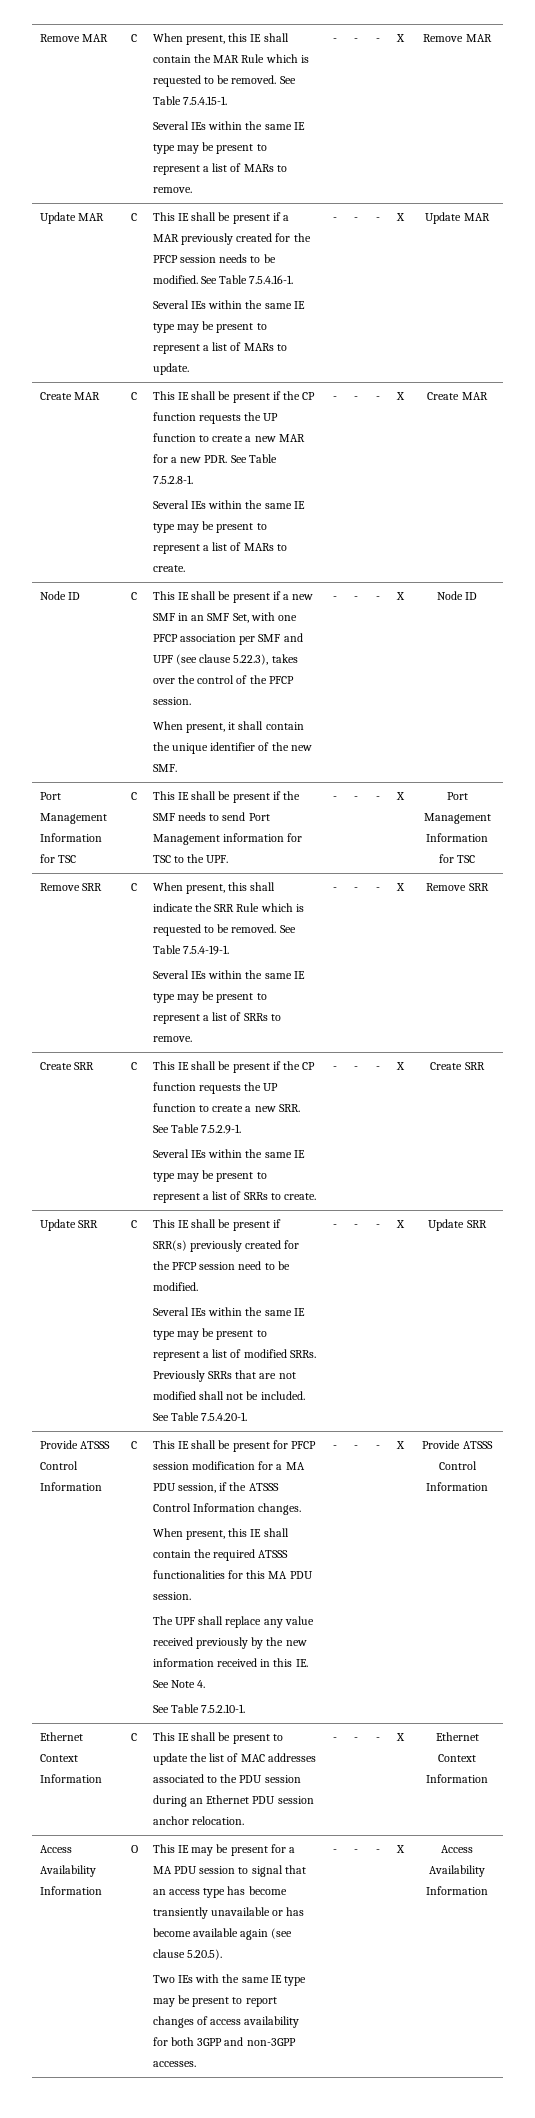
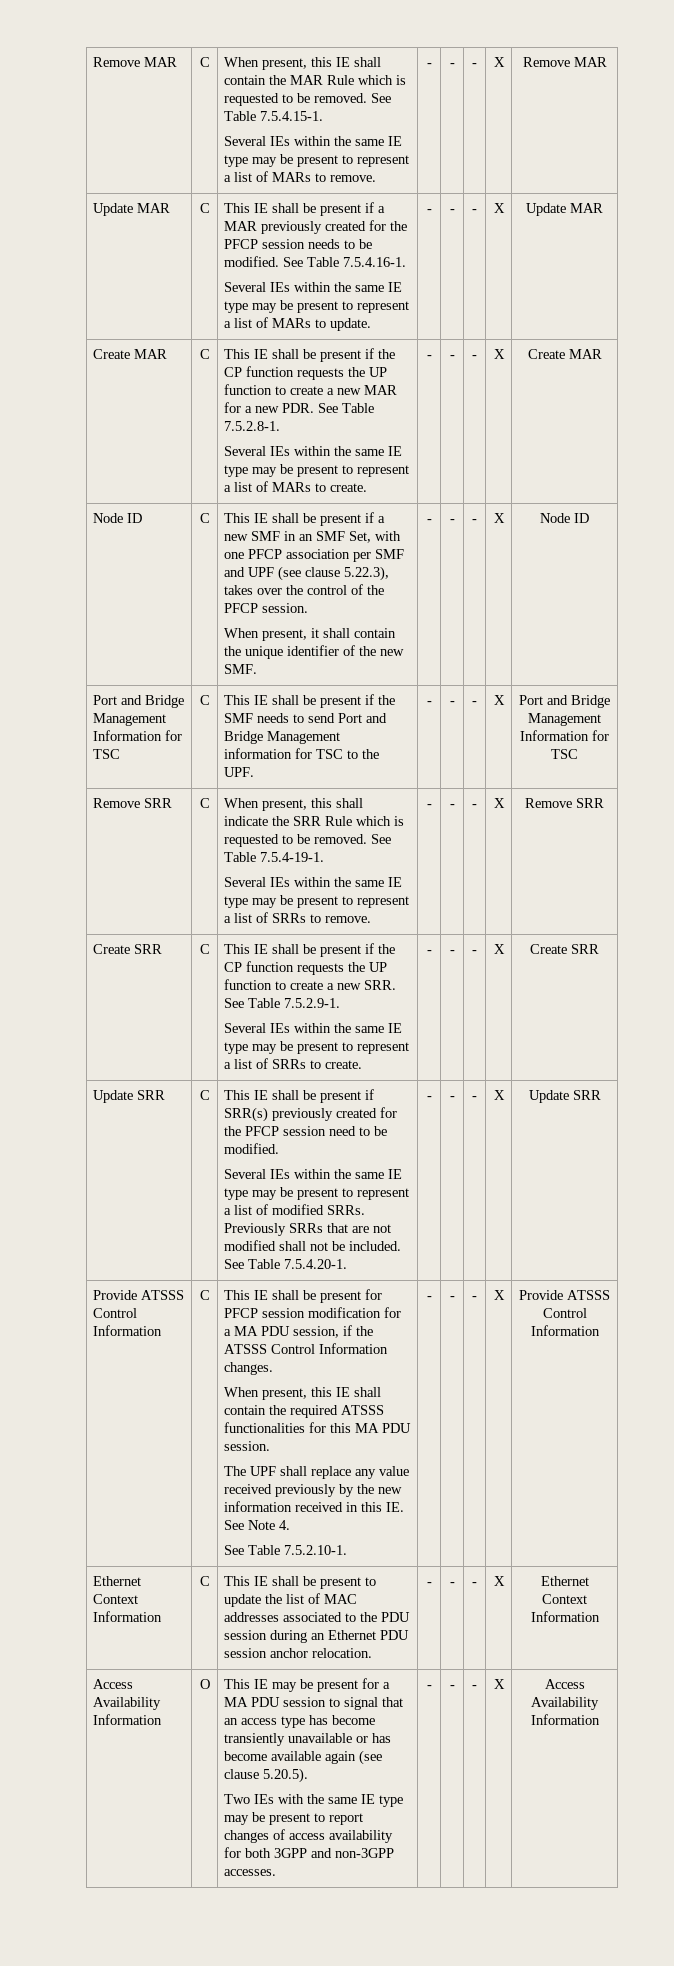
- Port Management Information for TSC | C | This IE shall be present if the SMF needs to send Port Management information for TSC to the UPF. | - | - | - | X | Port Management Information for TSC
+ Port and Bridge Management Information for TSC | C | This IE shall be present if the SMF needs to send Port and Bridge Management information for TSC to the UPF. | - | - | - | X | Port and Bridge Management Information for TSC

